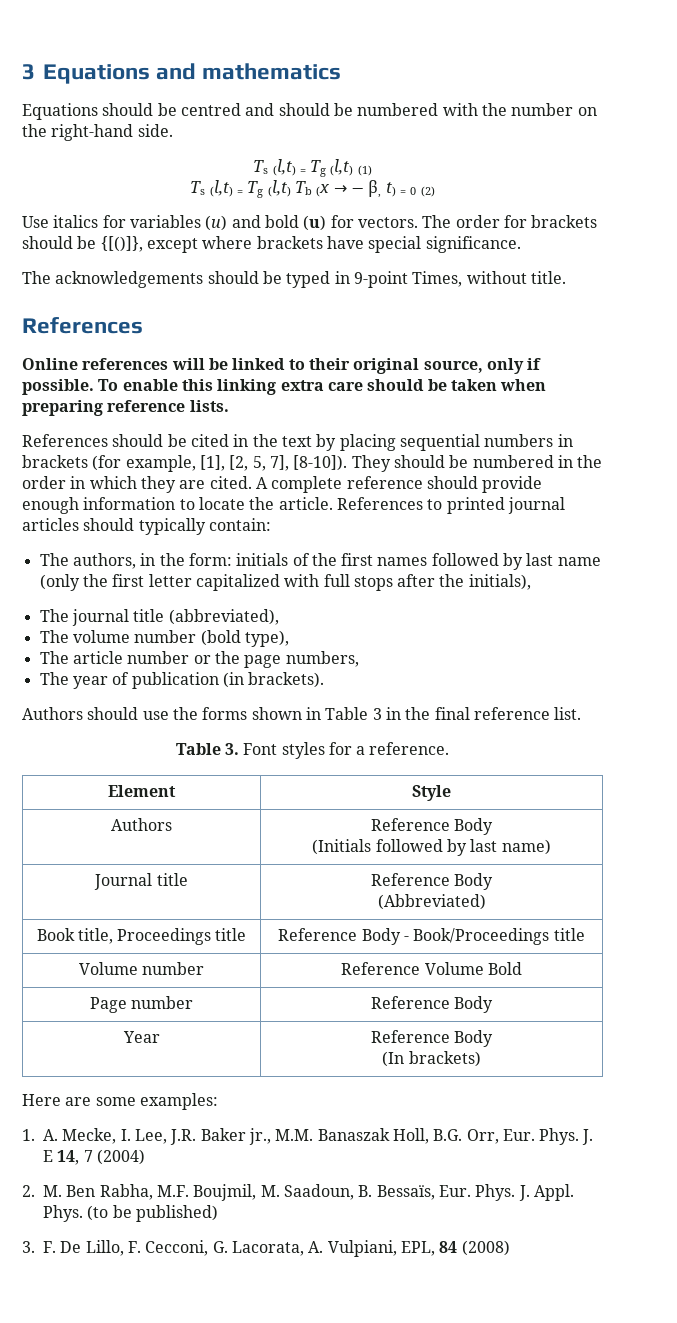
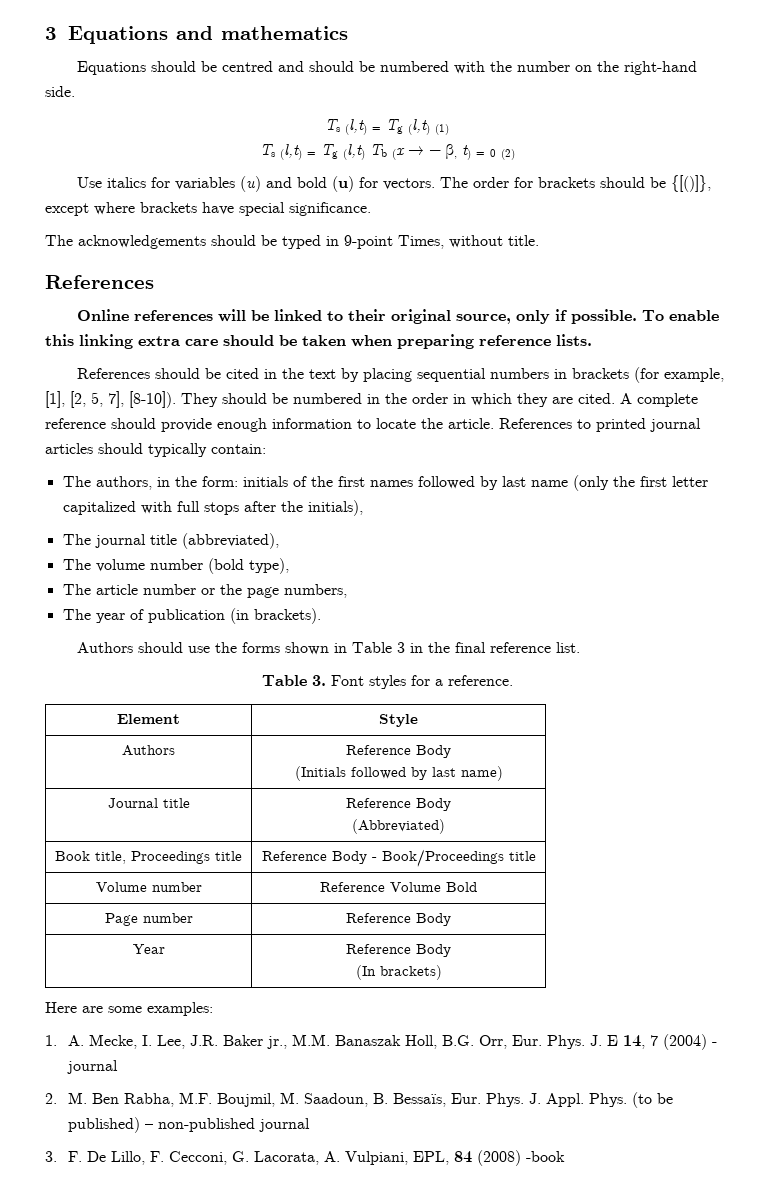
- J. E 14, 7 (2004)
+ J. E 14, 7 (2004) - journal
- (to be published)
+ (to be published) – non-published journal
- 3. F. De Lillo, F. Cecconi, G. Lacorata, A. Vulpiani, EPL, 84 (2008)
+ 3. F. De Lillo, F. Cecconi, G. Lacorata, A. Vulpiani, EPL, 84 (2008) -book

